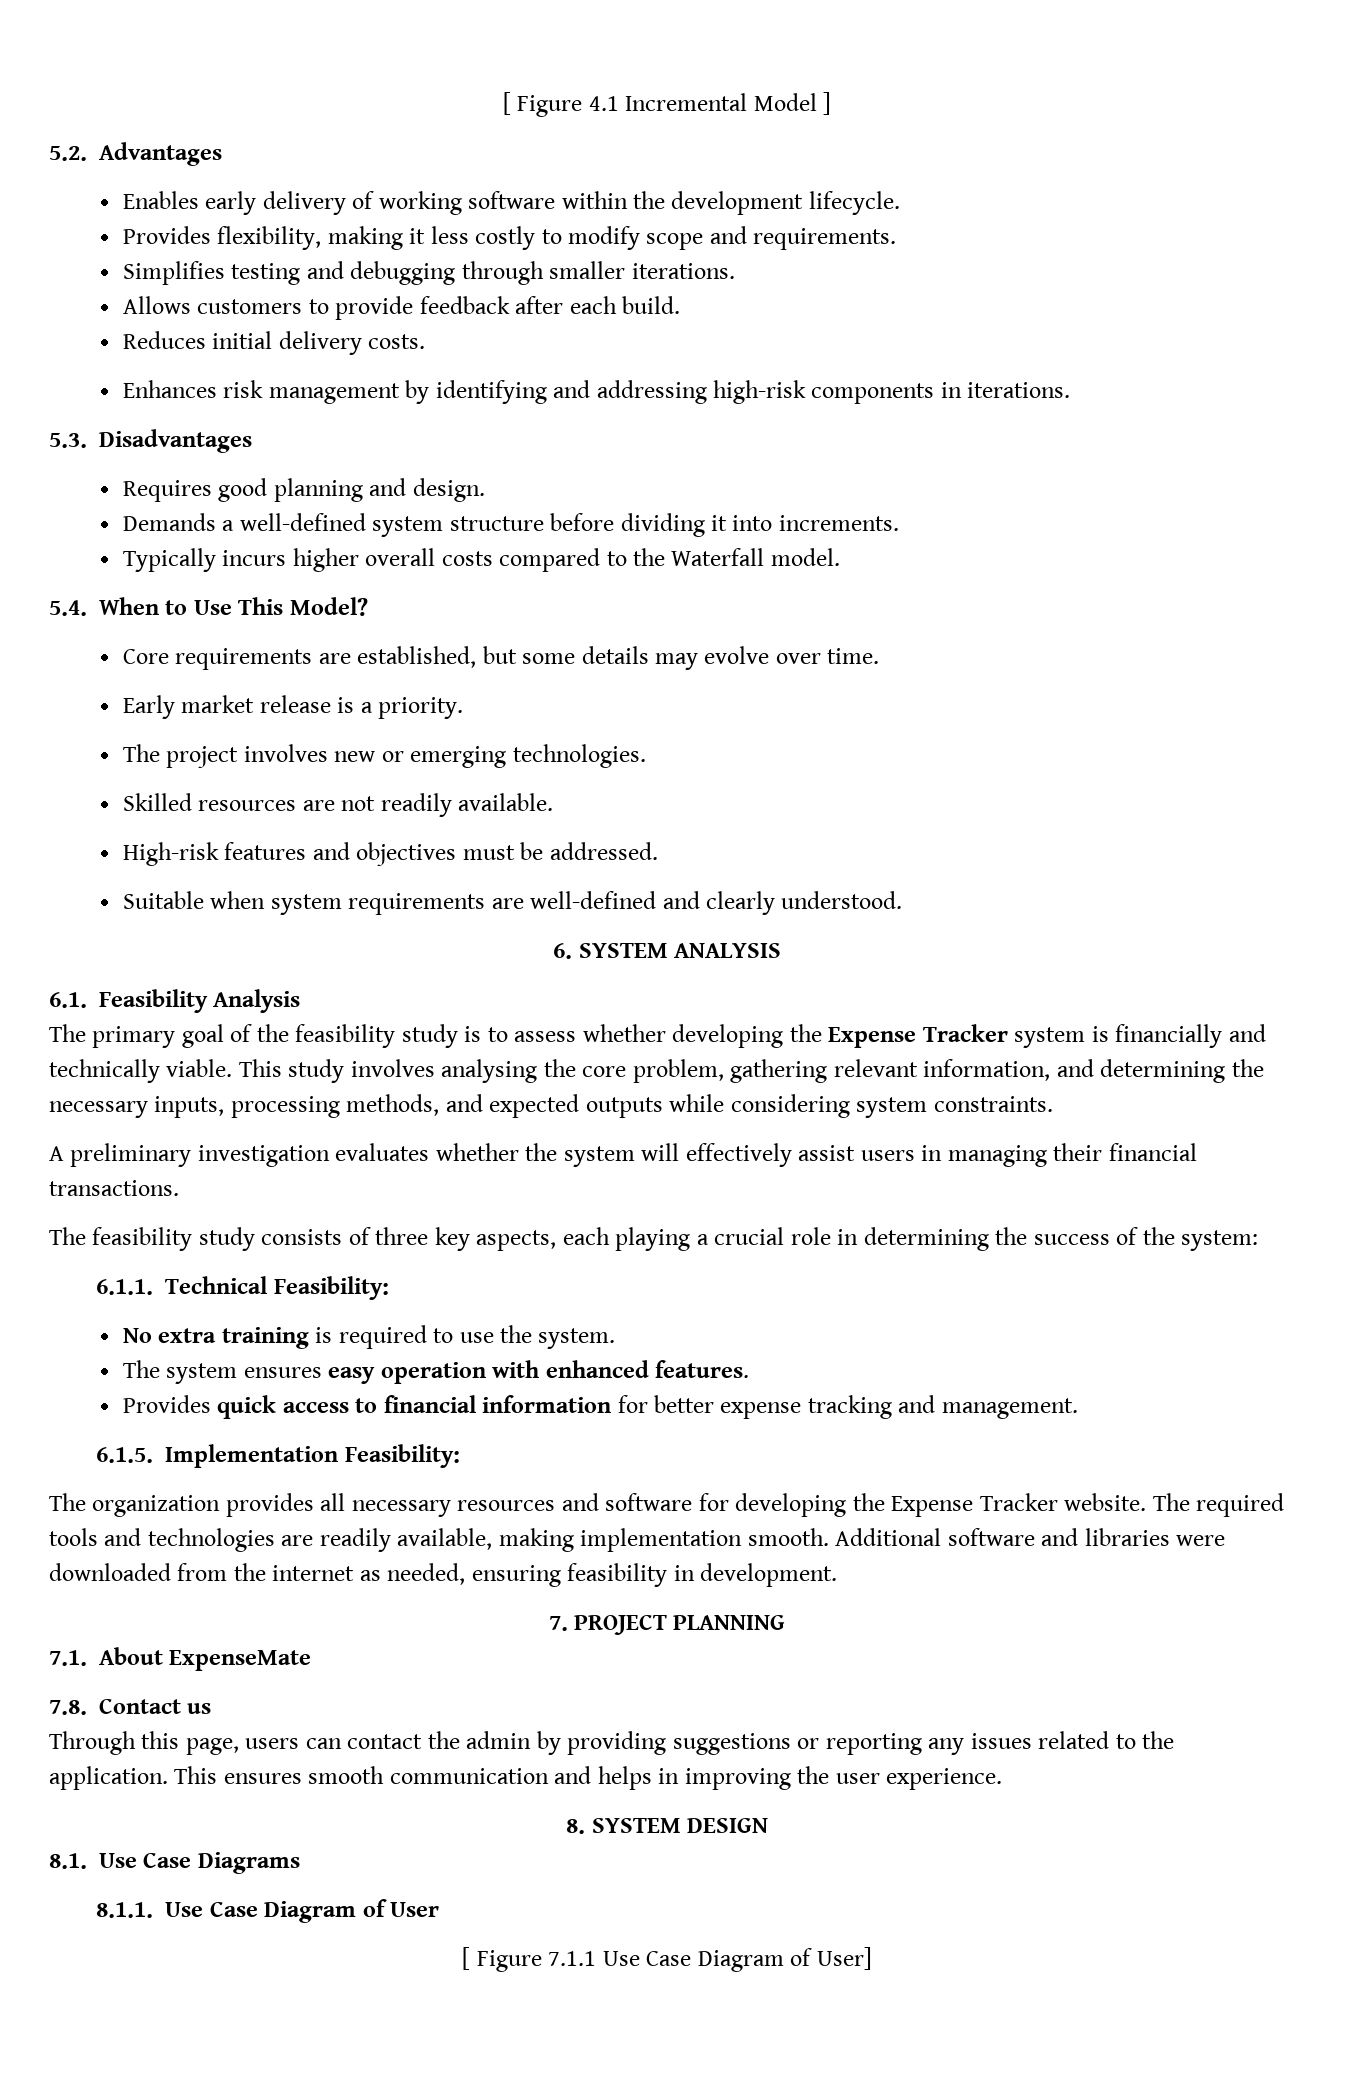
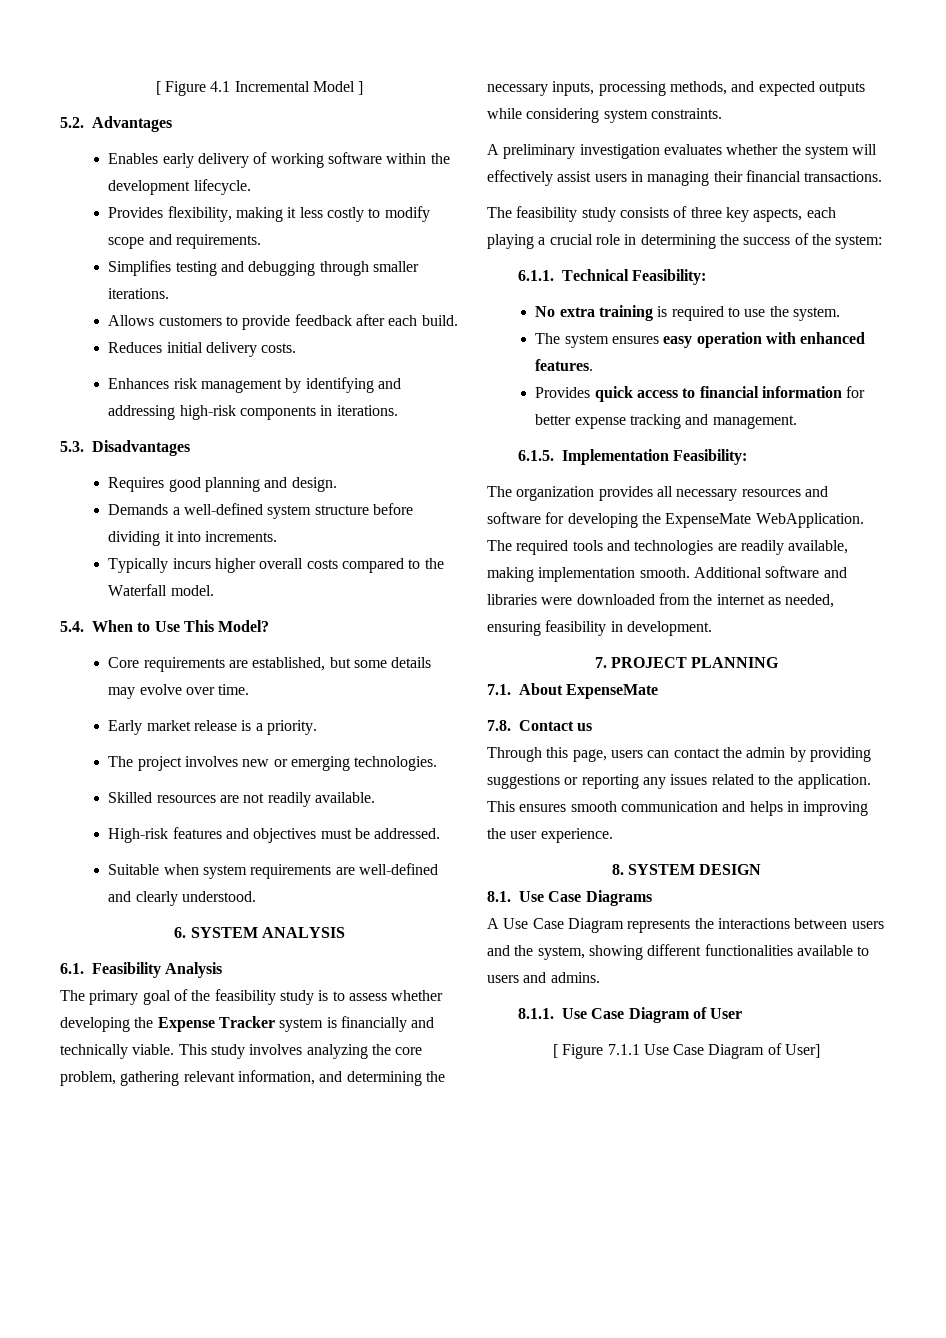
- This study involves analysing the core problem, gathering relevant information, and determining the necessary inputs, processing methods, and expected outputs while considering system constraints.
+ This study involves analyzing the core problem, gathering relevant information, and determining the necessary inputs, processing methods, and expected outputs while considering system constraints.
- The organization provides all necessary resources and software for developing the Expense Tracker website.
+ The organization provides all necessary resources and software for developing the ExpenseMate WebApplication.
+ A Use Case Diagram represents the interactions between users and the system, showing different functionalities available to users and admins.

